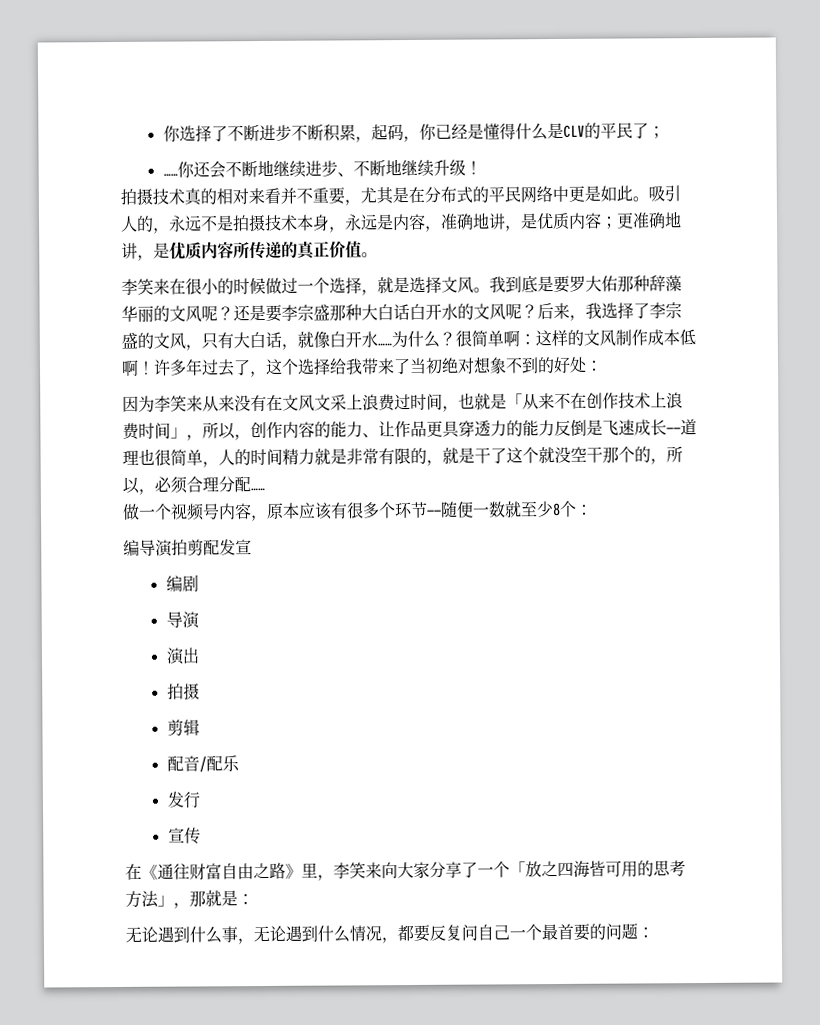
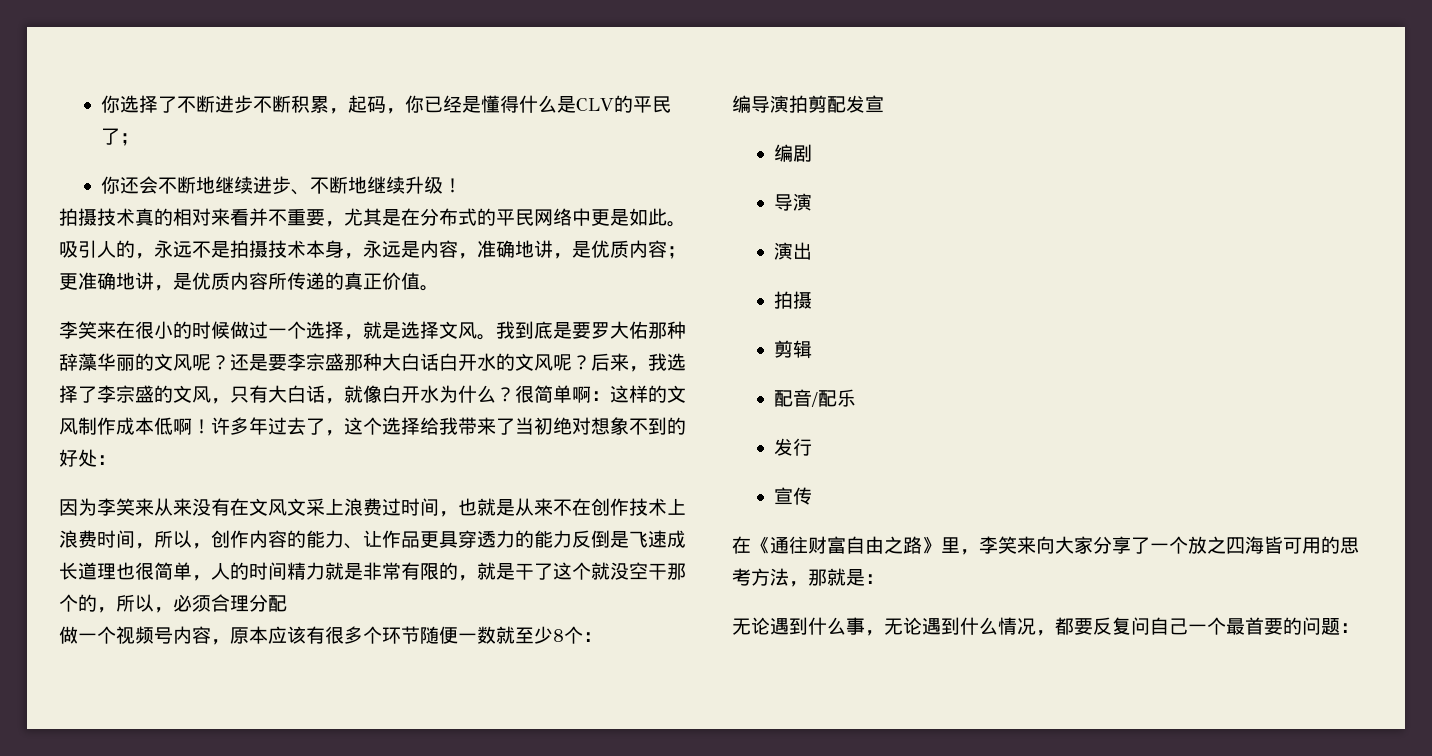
  你选择了不断进步不断积累，起码，你已经是懂得什么是CLV的平民了；
- ……你还会不断地继续进步、不断地继续升级！
+ 你还会不断地继续进步、不断地继续升级！
- 后来，我选择了李宗盛的文风，只有大白话，就像白开水……为什么？
+ 后来，我选择了李宗盛的文风，只有大白话，就像白开水为什么？
- 因为李笑来从来没有在文风文采上浪费过时间，也就是「从来不在创作技术上浪费时间」，所以，创作内容的能力、让作品更具穿透力的能力反倒是飞速成长——道理也很简单，人的时间精力就是非常有限的，就是干了这个就没空干那个的，所以，必须合理分配……
+ 因为李笑来从来没有在文风文采上浪费过时间，也就是从来不在创作技术上浪费时间，所以，创作内容的能力、让作品更具穿透力的能力反倒是飞速成长道理也很简单，人的时间精力就是非常有限的，就是干了这个就没空干那个的，所以，必须合理分配
- 做一个视频号内容，原本应该有很多个环节——随便一数就至少8个：
+ 做一个视频号内容，原本应该有很多个环节随便一数就至少8个：
- 在《通往财富自由之路》里，李笑来向大家分享了一个「放之四海皆可用的思考方法」，那就是：
+ 在《通往财富自由之路》里，李笑来向大家分享了一个放之四海皆可用的思考方法，那就是：

